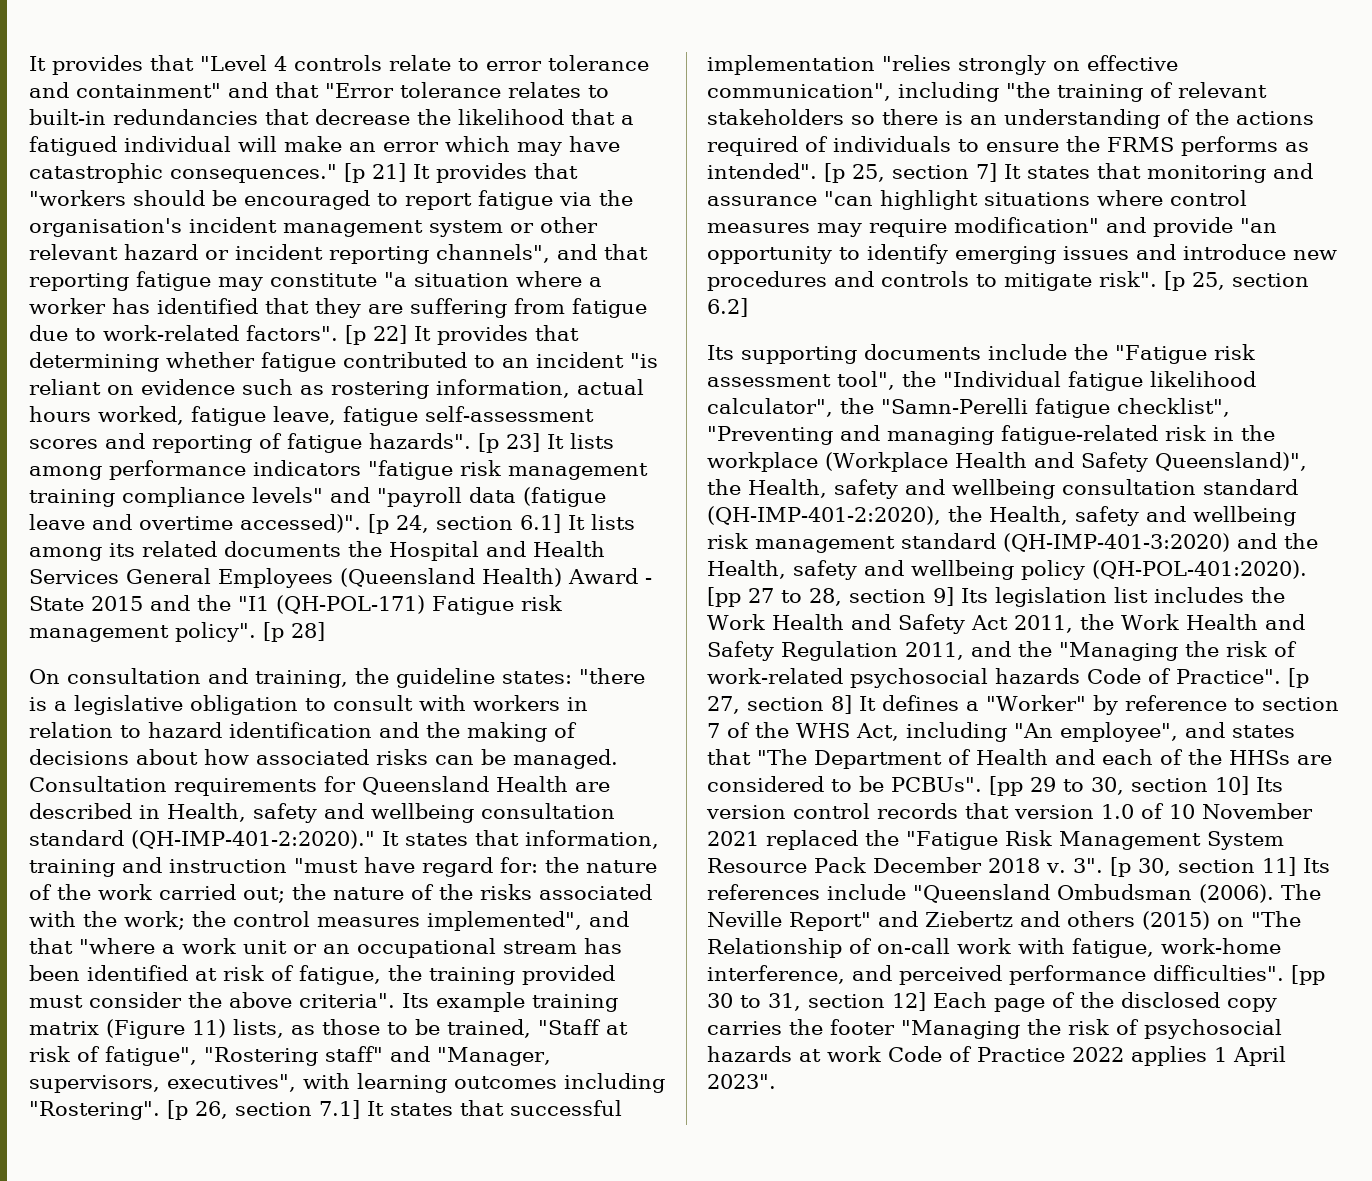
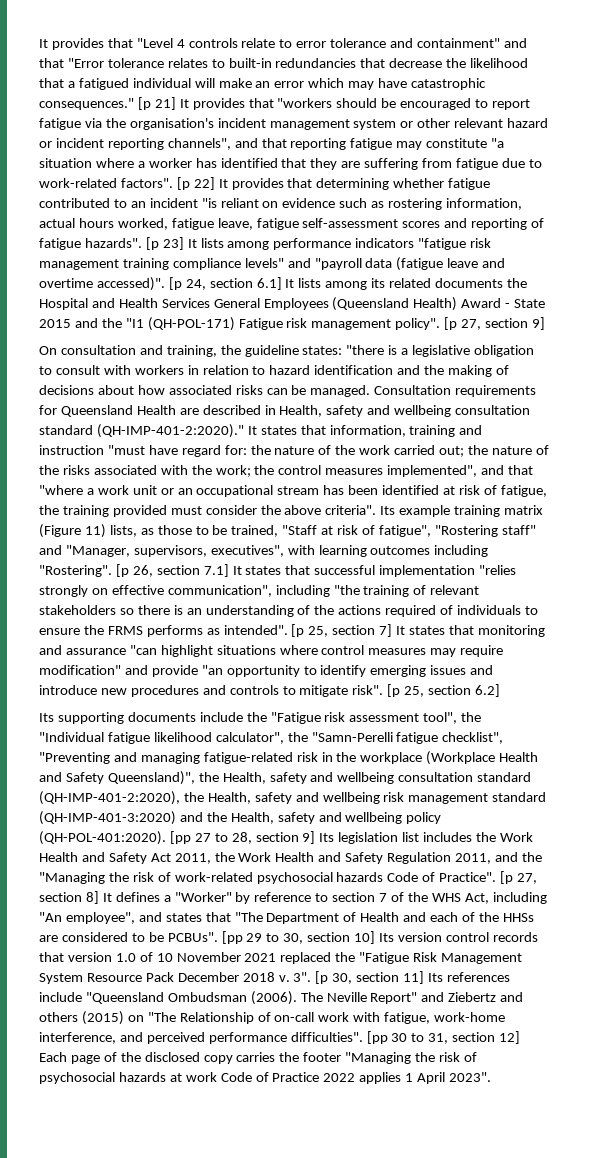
- [p 28]
+ [p 27, section 9]

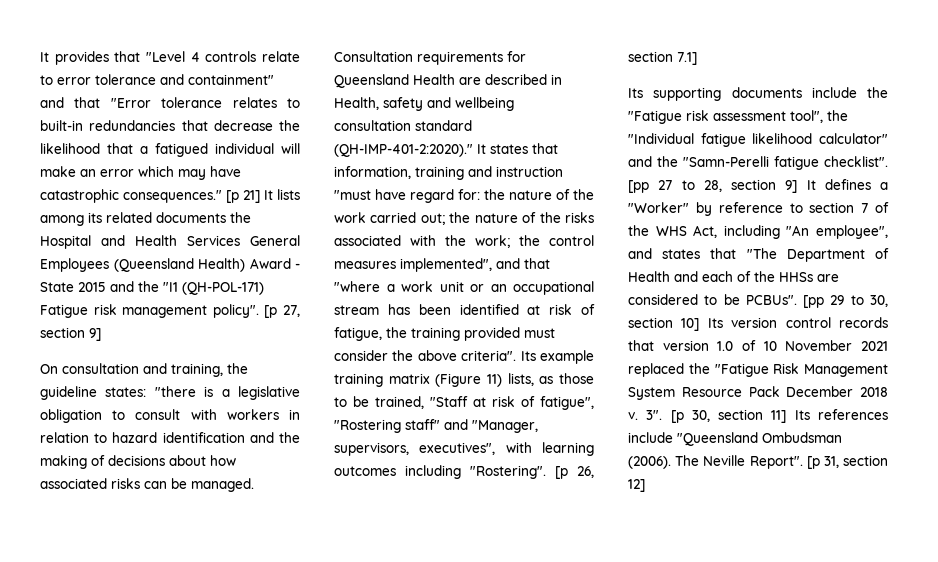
- [p 21] It provides that "workers should be encouraged to report fatigue via the organisation's incident management system or other relevant hazard or incident reporting channels", and that reporting fatigue may constitute "a situation where a worker has identified that they are suffering from fatigue due to work-related factors". [p 22] It provides that determining whether fatigue contributed to an incident "is reliant on evidence such as rostering information, actual hours worked, fatigue leave, fatigue self-assessment scores and reporting of fatigue hazards". [p 23] It lists among performance indicators "fatigue risk management training compliance levels" and "payroll data (fatigue leave and overtime accessed)". [p 24, section 6.1] It lists among its related documents the Hospital and Health Services General Employees (Queensland Health) Award - State 2015 and the "I1 (QH-POL-171) Fatigue risk management policy".
+ [p 21] It lists among its related documents the Hospital and Health Services General Employees (Queensland Health) Award - State 2015 and the "I1 (QH-POL-171) Fatigue risk management policy".
- [p 26, section 7.1] It states that successful implementation "relies strongly on effective communication", including "the training of relevant stakeholders so there is an understanding of the actions required of individuals to ensure the FRMS performs as intended". [p 25, section 7] It states that monitoring and assurance "can highlight situations where control measures may require modification" and provide "an opportunity to identify emerging issues and introduce new procedures and controls to mitigate risk". [p 25, section 6.2]
+ [p 26, section 7.1]
- Its supporting documents include the "Fatigue risk assessment tool", the "Individual fatigue likelihood calculator", the "Samn-Perelli fatigue checklist", "Preventing and managing fatigue-related risk in the workplace (Workplace Health and Safety Queensland)", the Health, safety and wellbeing consultation standard (QH-IMP-401-2:2020), the Health, safety and wellbeing risk management standard (QH-IMP-401-3:2020) and the Health, safety and wellbeing policy (QH-POL-401:2020).
+ Its supporting documents include the "Fatigue risk assessment tool", the "Individual fatigue likelihood calculator" and the "Samn-Perelli fatigue checklist".
- [pp 27 to 28, section 9] Its legislation list includes the Work Health and Safety Act 2011, the Work Health and Safety Regulation 2011, and the "Managing the risk of work-related psychosocial hazards Code of Practice". [p 27, section 8] It defines a "Worker" by reference to section 7 of the WHS Act, including "An employee", and states that "The Department of Health and each of the HHSs are considered to be PCBUs".
+ [pp 27 to 28, section 9] It defines a "Worker" by reference to section 7 of the WHS Act, including "An employee", and states that "The Department of Health and each of the HHSs are considered to be PCBUs".
- The Neville Report" and Ziebertz and others (2015) on "The Relationship of on-call work with fatigue, work-home interference, and perceived performance difficulties". [pp 30 to 31, section 12] Each page of the disclosed copy carries the footer "Managing the risk of psychosocial hazards at work Code of Practice 2022 applies 1 April 2023".
+ The Neville Report". [p 31, section 12]

